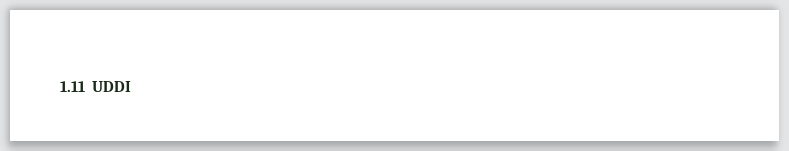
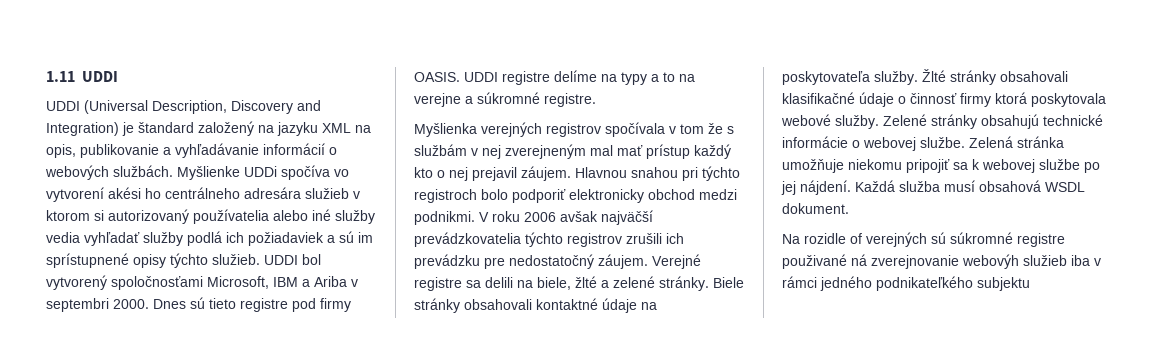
+ UDDI (Universal Description, Discovery and Integration) je štandard založený na jazyku XML na opis, publikovanie a vyhľadávanie informácií o webových službách. Myšlienke UDDi spočíva vo vytvorení akési ho centrálneho adresára služieb v ktorom si autorizovaný používatelia alebo iné služby vedia vyhľadať služby podlá ich požiadaviek a sú im sprístupnené opisy týchto služieb. UDDI bol vytvorený spoločnosťami Microsoft, IBM a Ariba v septembri 2000. Dnes sú tieto registre pod firmy OASIS. UDDI registre delíme na typy a to na verejne a súkromné registre.
+ Myšlienka verejných registrov spočívala v tom že s službám v nej zverejneným mal mať prístup každý kto o nej prejavil záujem. Hlavnou snahou pri týchto registroch bolo podporiť elektronicky obchod medzi podnikmi. V roku 2006 avšak najväčší prevádzkovatelia týchto registrov zrušili ich prevádzku pre nedostatočný záujem. Verejné registre sa delili na biele, žlté a zelené stránky. Biele stránky obsahovali kontaktné údaje na poskytovateľa služby. Žlté stránky obsahovali klasifikačné údaje o činnosť firmy ktorá poskytovala webové služby. Zelené stránky obsahujú technické informácie o webovej službe. Zelená stránka umožňuje niekomu pripojiť sa k webovej službe po jej nájdení. Každá služba musí obsahová WSDL dokument.
+ Na rozidle of verejných sú súkromné registre použivané ná zverejnovanie webovýh služieb iba v rámci jedného podnikateľkého subjektu

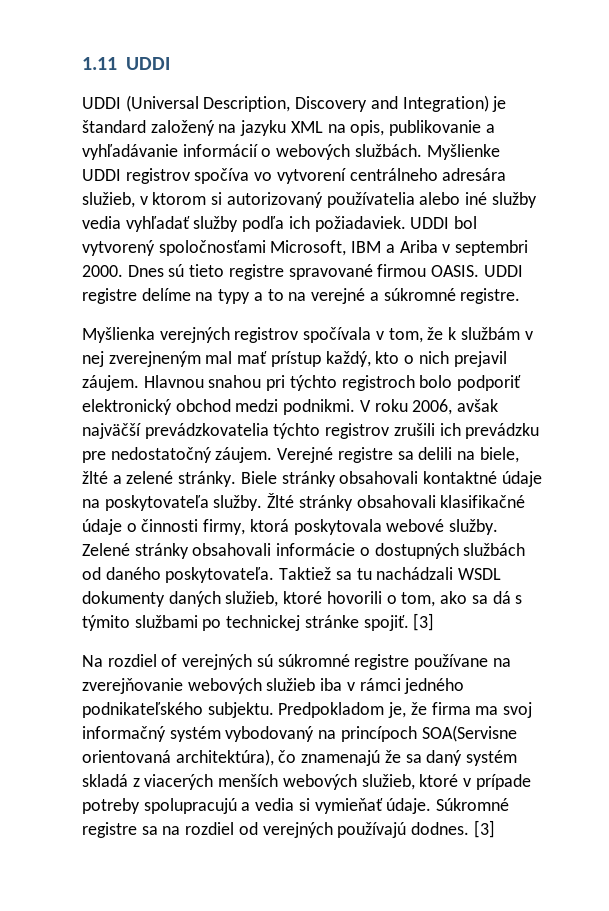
- Myšlienke UDDi spočíva vo vytvorení akési ho centrálneho adresára služieb v ktorom si autorizovaný používatelia alebo iné služby vedia vyhľadať služby podlá ich požiadaviek a sú im sprístupnené opisy týchto služieb.
+ Myšlienke UDDI registrov spočíva vo vytvorení centrálneho adresára služieb, v ktorom si autorizovaný používatelia alebo iné služby vedia vyhľadať služby podľa ich požiadaviek.
- Dnes sú tieto registre pod firmy OASIS.
+ Dnes sú tieto registre spravované firmou OASIS.
- UDDI registre delíme na typy a to na verejne a súkromné registre.
+ UDDI registre delíme na typy a to na verejné a súkromné registre.
- Myšlienka verejných registrov spočívala v tom že s službám v nej zverejneným mal mať prístup každý kto o nej prejavil záujem.
+ Myšlienka verejných registrov spočívala v tom, že k službám v nej zverejneným mal mať prístup každý, kto o nich prejavil záujem.
- Hlavnou snahou pri týchto registroch bolo podporiť elektronicky obchod medzi podnikmi.
+ Hlavnou snahou pri týchto registroch bolo podporiť elektronický obchod medzi podnikmi.
- V roku 2006 avšak najväčší prevádzkovatelia týchto registrov zrušili ich prevádzku pre nedostatočný záujem.
+ V roku 2006, avšak najväčší prevádzkovatelia týchto registrov zrušili ich prevádzku pre nedostatočný záujem.
- Žlté stránky obsahovali klasifikačné údaje o činnosť firmy ktorá poskytovala webové služby.
+ Žlté stránky obsahovali klasifikačné údaje o činnosti firmy, ktorá poskytovala webové služby.
- Zelené stránky obsahujú technické informácie o webovej službe. Zelená stránka umožňuje niekomu pripojiť sa k webovej službe po jej nájdení. Každá služba musí obsahová WSDL dokument.
+ Zelené stránky obsahovali informácie o dostupných službách od daného poskytovateľa. Taktiež sa tu nachádzali WSDL dokumenty daných služieb, ktoré hovorili o tom, ako sa dá s týmito službami po technickej stránke spojiť. [3]
- Na rozidle of verejných sú súkromné registre použivané ná zverejnovanie webovýh služieb iba v rámci jedného podnikateľkého subjektu
+ Na rozdiel of verejných sú súkromné registre používane na zverejňovanie webových služieb iba v rámci jedného podnikateľského subjektu. Predpokladom je, že firma ma svoj informačný systém vybodovaný na princípoch SOA(Servisne orientovaná architektúra), čo znamenajú že sa daný systém skladá z viacerých menších webových služieb, ktoré v prípade potreby spolupracujú a vedia si vymieňať údaje. Súkromné registre sa na rozdiel od verejných používajú dodnes. [3]

